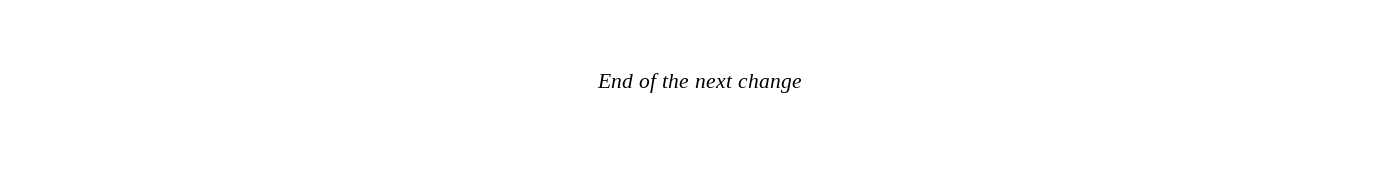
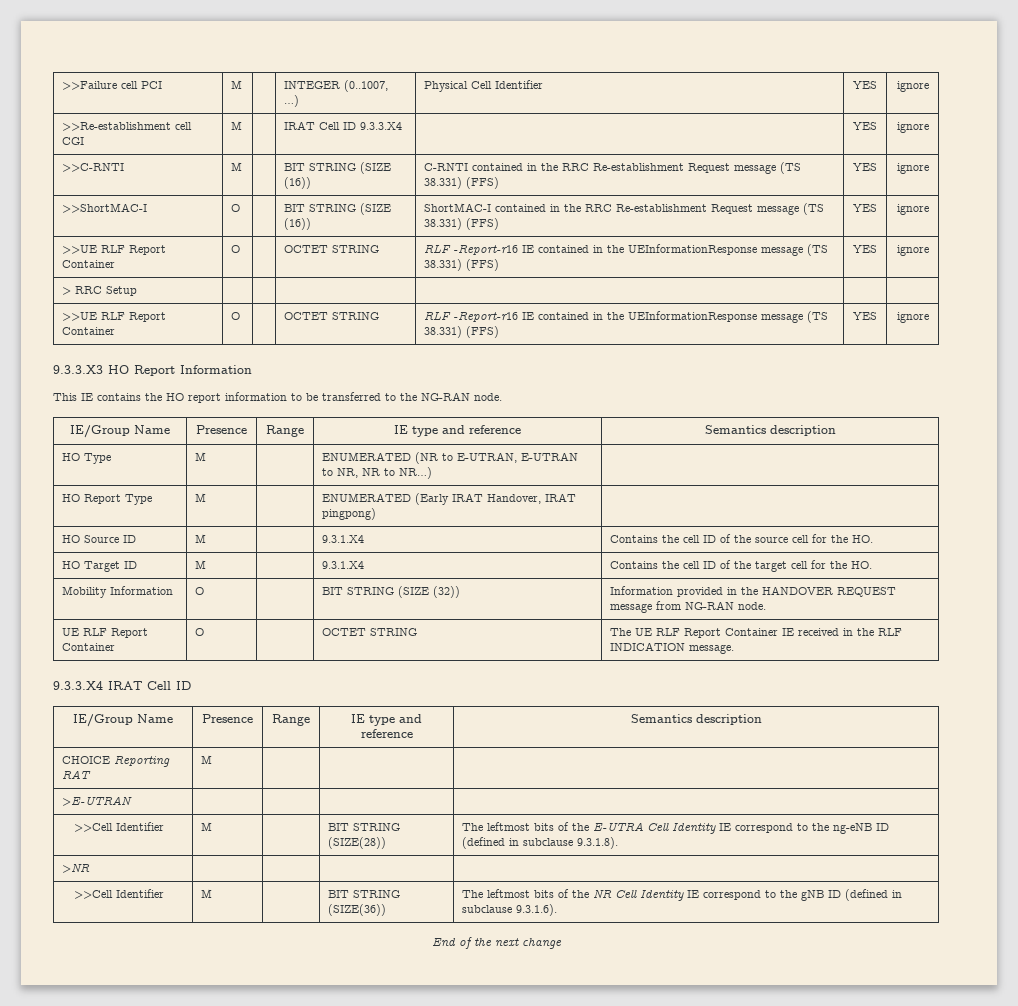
+ >>Failure cell PCI | M | | INTEGER (0..1007, …) | Physical Cell Identifier | YES | ignore
+ >>Re-establishment cell CGI | M | | IRAT Cell ID 9.3.3.X4 | | YES | ignore
+ >>C-RNTI | M | | BIT STRING (SIZE (16)) | C-RNTI contained in the RRC Re-establishment Request message (TS 38.331) (FFS) | YES | ignore
+ >>ShortMAC-I | O | | BIT STRING (SIZE (16)) | ShortMAC-I contained in the RRC Re-establishment Request message (TS 38.331) (FFS) | YES | ignore
+ >>UE RLF Report Container | O | | OCTET STRING | RLF -Report-r16 IE contained in the UEInformationResponse message (TS 38.331) (FFS) | YES | ignore
+ > RRC Setup | | | | | |
+ >>UE RLF Report Container | O | | OCTET STRING | RLF -Report-r16 IE contained in the UEInformationResponse message (TS 38.331) (FFS) | YES | ignore
+ 9.3.3.X3 HO Report Information
+ This IE contains the HO report information to be transferred to the NG-RAN node.
+ IE/Group Name | Presence | Range | IE type and reference | Semantics description
+ HO Type | M | | ENUMERATED (NR to E-UTRAN, E-UTRAN to NR, NR to NR…) |
+ HO Report Type | M | | ENUMERATED (Early IRAT Handover, IRAT pingpong) |
+ HO Source ID | M | | 9.3.1.X4 | Contains the cell ID of the source cell for the HO.
+ HO Target ID | M | | 9.3.1.X4 | Contains the cell ID of the target cell for the HO.
+ Mobility Information | O | | BIT STRING (SIZE (32)) | Information provided in the HANDOVER REQUEST message from NG-RAN node.
+ UE RLF Report Container | O | | OCTET STRING | The UE RLF Report Container IE received in the RLF INDICATION message.
+ 9.3.3.X4 IRAT Cell ID
+ IE/Group Name | Presence | Range | IE type and reference | Semantics description
+ CHOICE Reporting RAT | M | | |
+ >E-UTRAN | | | |
+ >>Cell Identifier | M | | BIT STRING (SIZE(28)) | The leftmost bits of the E-UTRA Cell Identity IE correspond to the ng-eNB ID (defined in subclause 9.3.1.8).
+ >NR | | | |
+ >>Cell Identifier | M | | BIT STRING (SIZE(36)) | The leftmost bits of the NR Cell Identity IE correspond to the gNB ID (defined in subclause 9.3.1.6).

